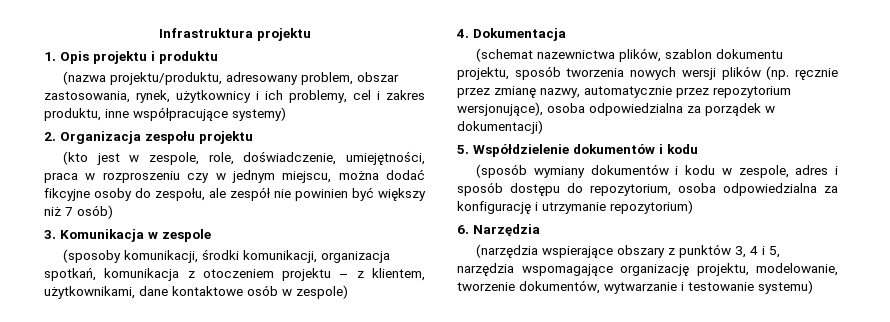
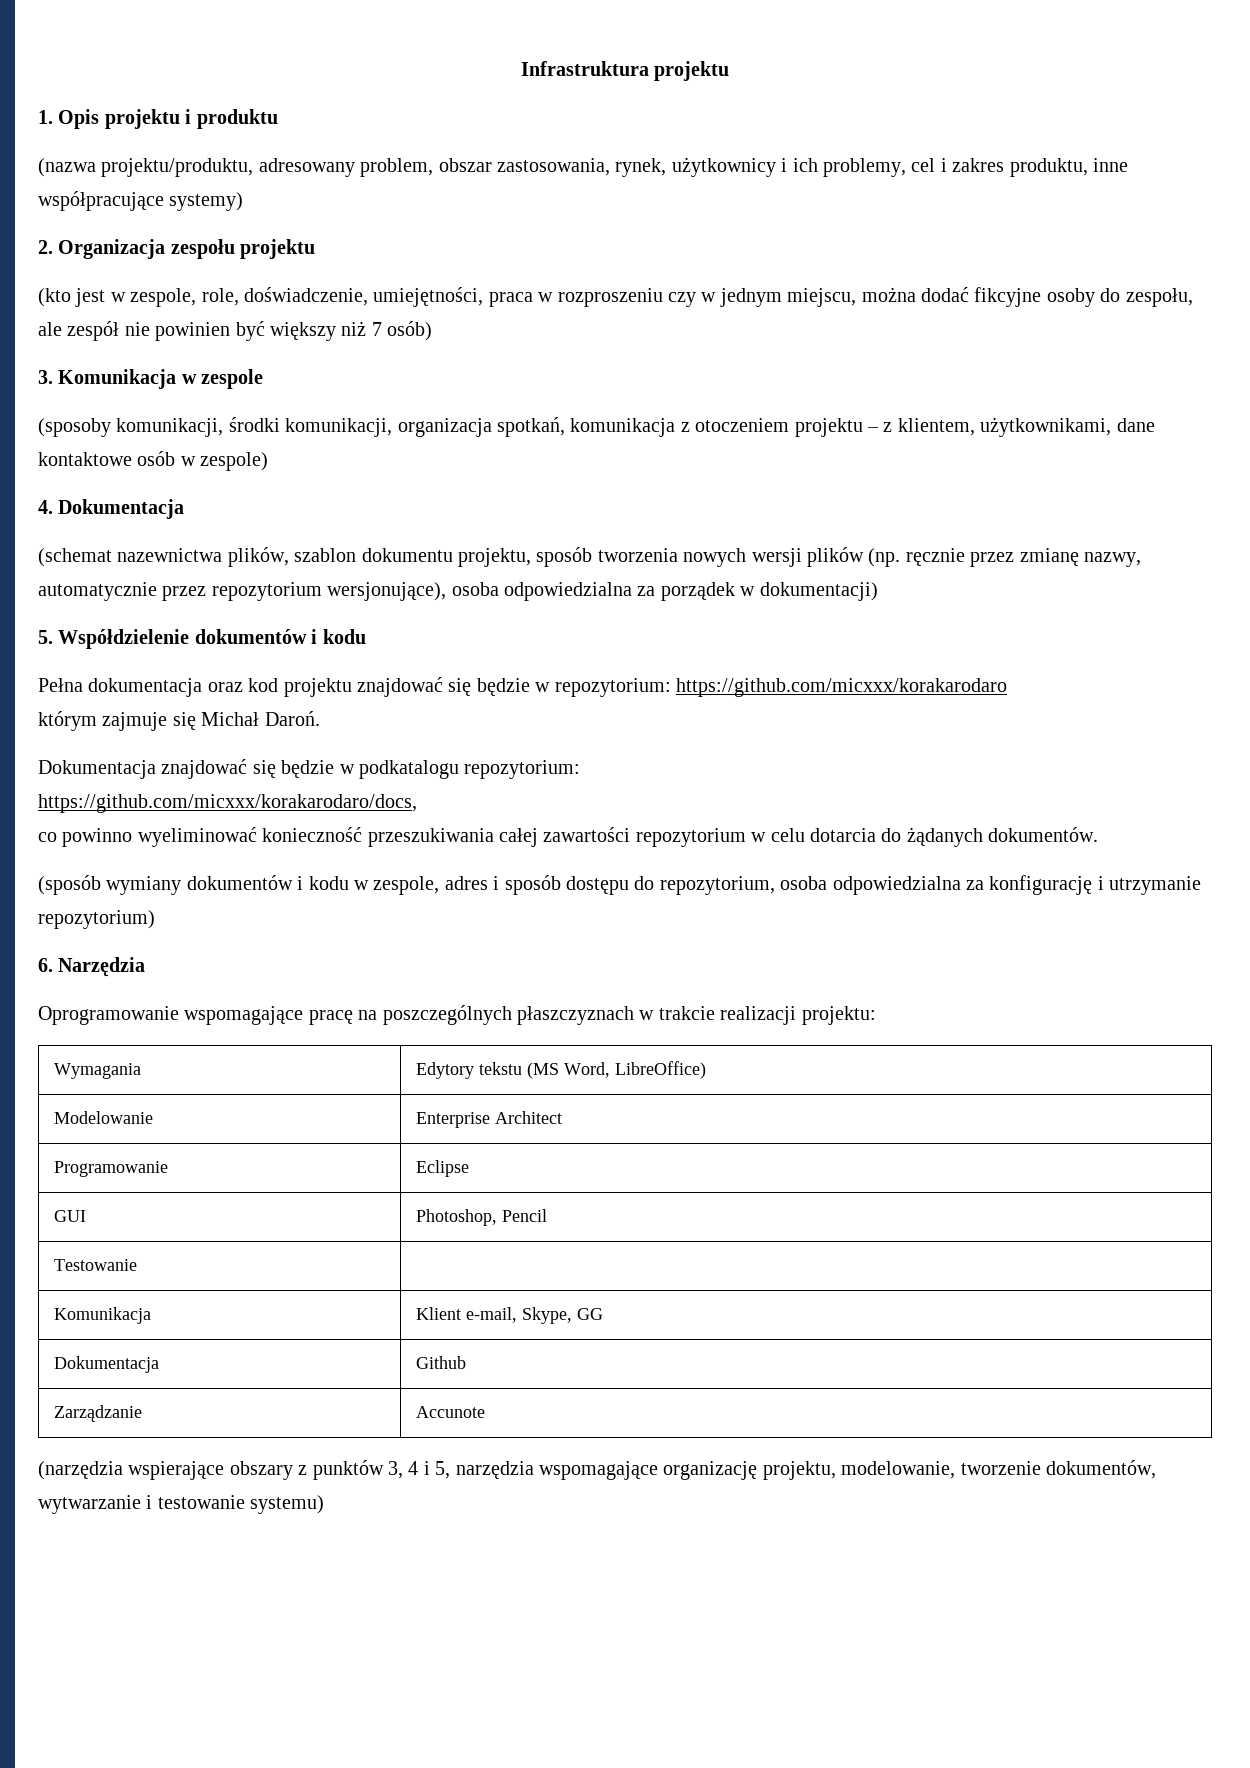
+ Pełna dokumentacja oraz kod projektu znajdować się będzie w repozytorium: https://github.com/micxxx/korakarodaro
+ którym zajmuje się Michał Daroń.
+ Dokumentacja znajdować się będzie w podkatalogu repozytorium:
+ https://github.com/micxxx/korakarodaro/docs,
+ co powinno wyeliminować konieczność przeszukiwania całej zawartości repozytorium w celu dotarcia do żądanych dokumentów.
+ Oprogramowanie wspomagające pracę na poszczególnych płaszczyznach w trakcie realizacji projektu:
+ Wymagania | Edytory tekstu (MS Word, LibreOffice)
+ Modelowanie | Enterprise Architect
+ Programowanie | Eclipse
+ GUI | Photoshop, Pencil
+ Testowanie |
+ Komunikacja | Klient e-mail, Skype, GG
+ Dokumentacja | Github
+ Zarządzanie | Accunote

